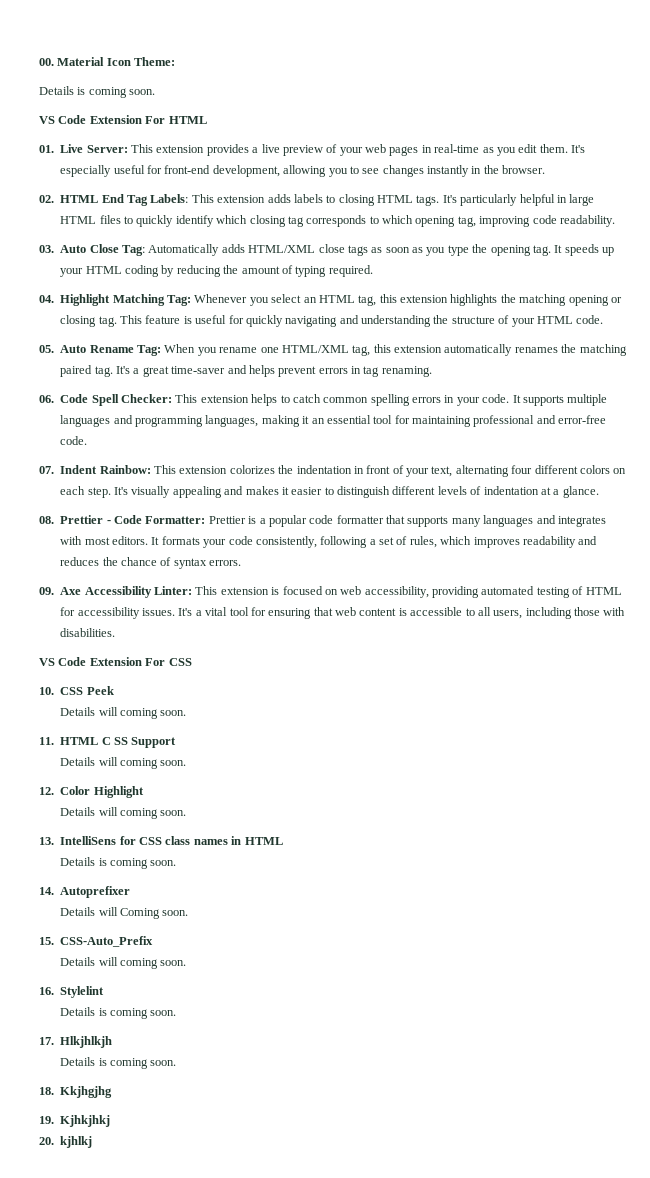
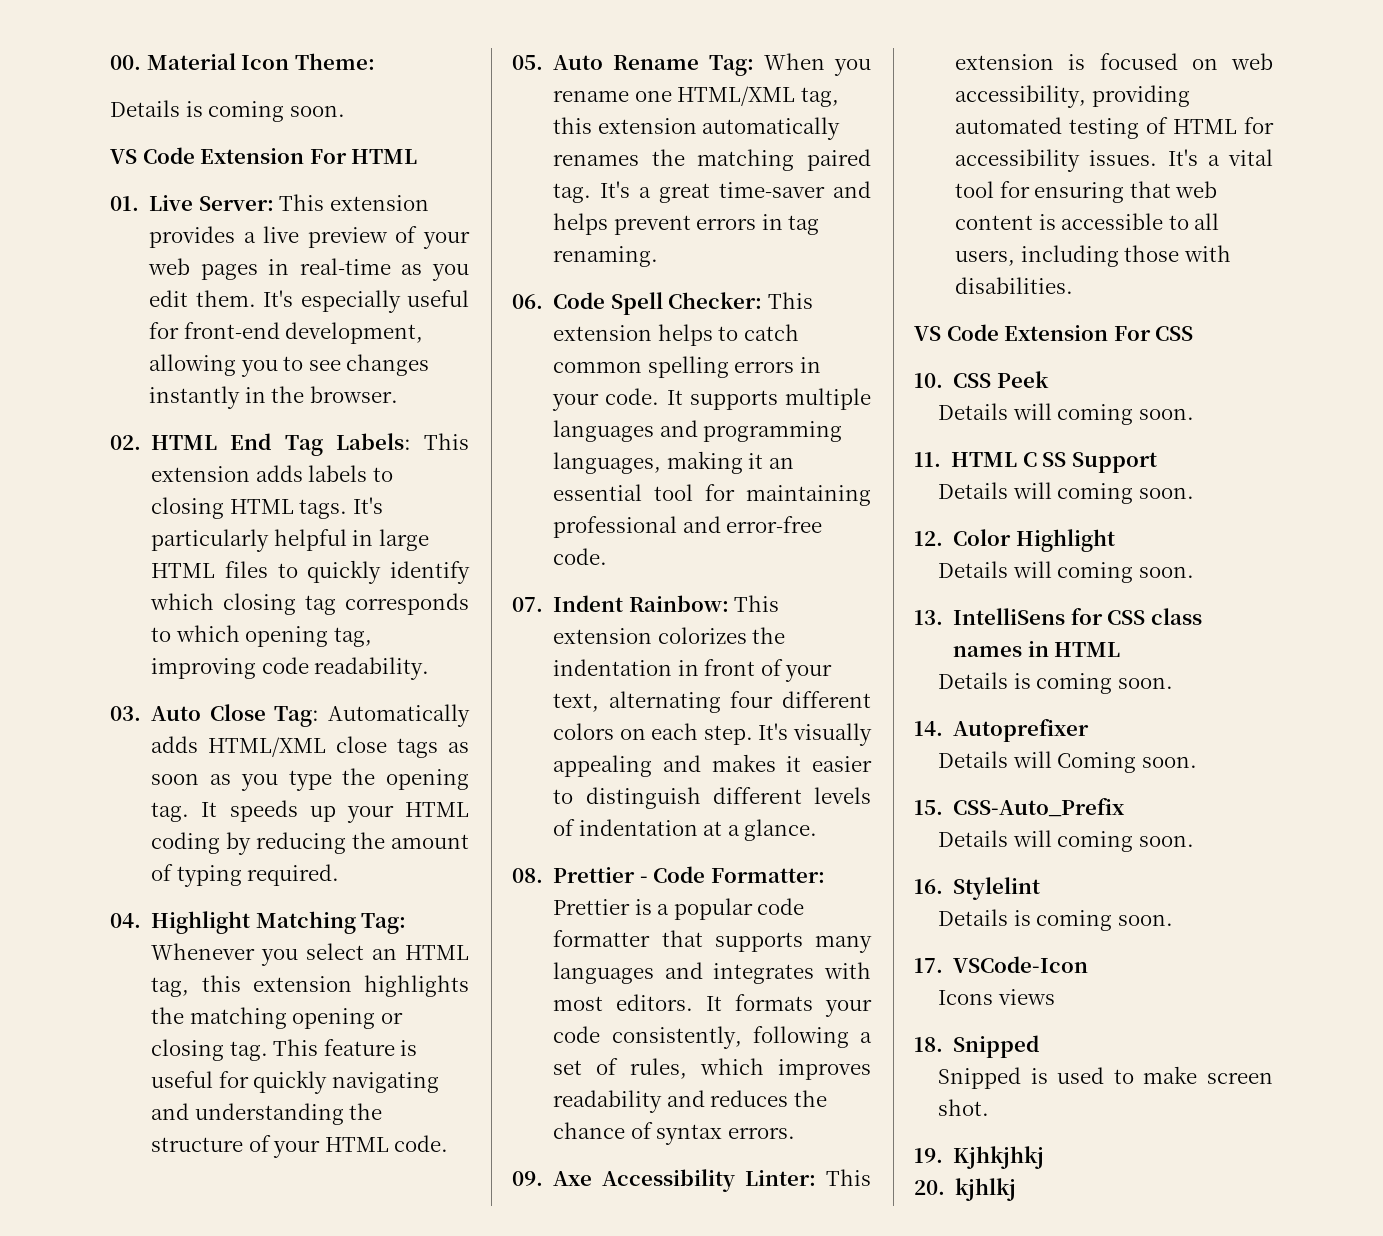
- 17. Hlkjhlkjh
- Details is coming soon.
- 18. Kkjhgjhg
+ 17. VSCode-Icon
+ Icons views
+ 18. Snipped
+ Snipped is used to make screen shot.

